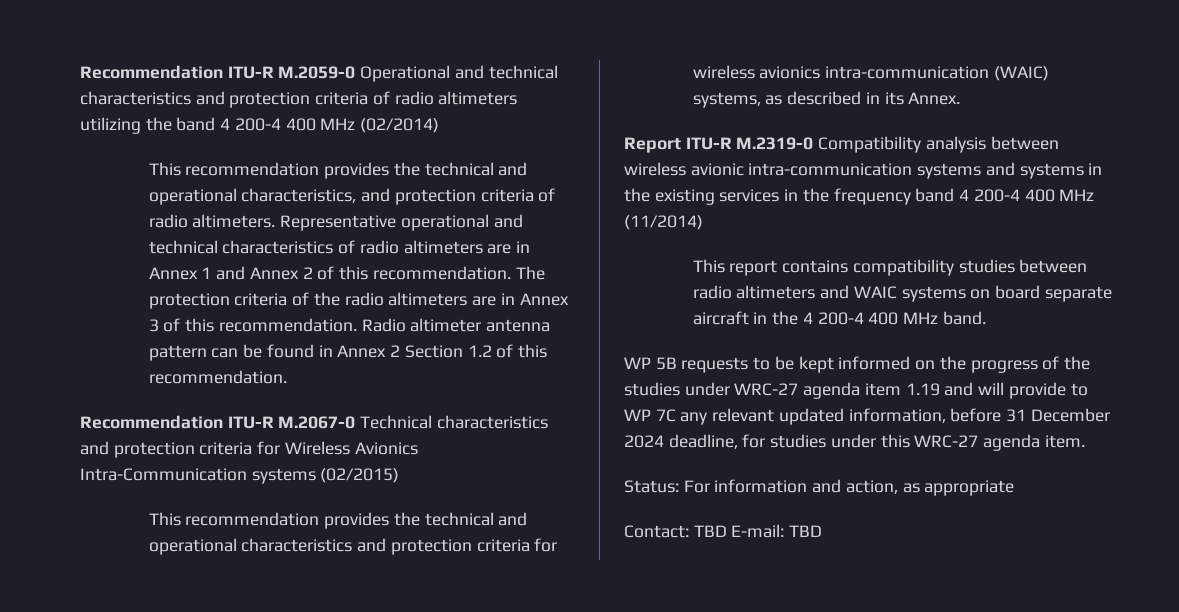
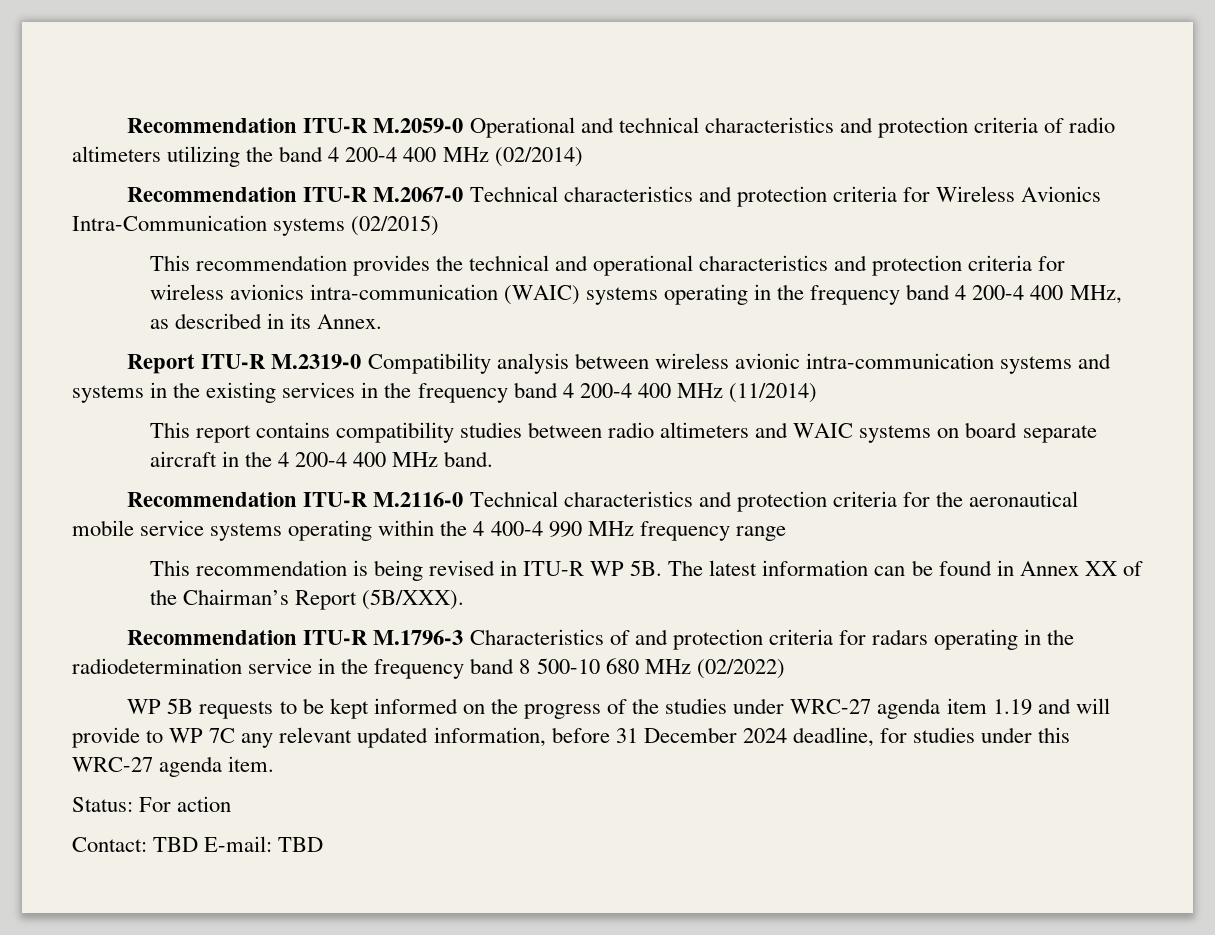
- This recommendation provides the technical and operational characteristics, and protection criteria of radio altimeters. Representative operational and technical characteristics of radio altimeters are in Annex 1 and Annex 2 of this recommendation. The protection criteria of the radio altimeters are in Annex 3 of this recommendation. Radio altimeter antenna pattern can be found in Annex 2 Section 1.2 of this recommendation.
- This recommendation provides the technical and operational characteristics and protection criteria for wireless avionics intra-communication (WAIC) systems, as described in its Annex.
+ This recommendation provides the technical and operational characteristics and protection criteria for wireless avionics intra-communication (WAIC) systems operating in the frequency band 4 200-4 400 MHz, as described in its Annex.
+ Recommendation ITU-R M.2116-0 Technical characteristics and protection criteria for the aeronautical mobile service systems operating within the 4 400-4 990 MHz frequency range
+ This recommendation is being revised in ITU-R WP 5B. The latest information can be found in Annex XX of the Chairman’s Report (5B/XXX).
+ Recommendation ITU-R M.1796-3 Characteristics of and protection criteria for radars operating in the radiodetermination service in the frequency band 8 500-10 680 MHz (02/2022)
- Status: For information and action, as appropriate
+ Status: For action

